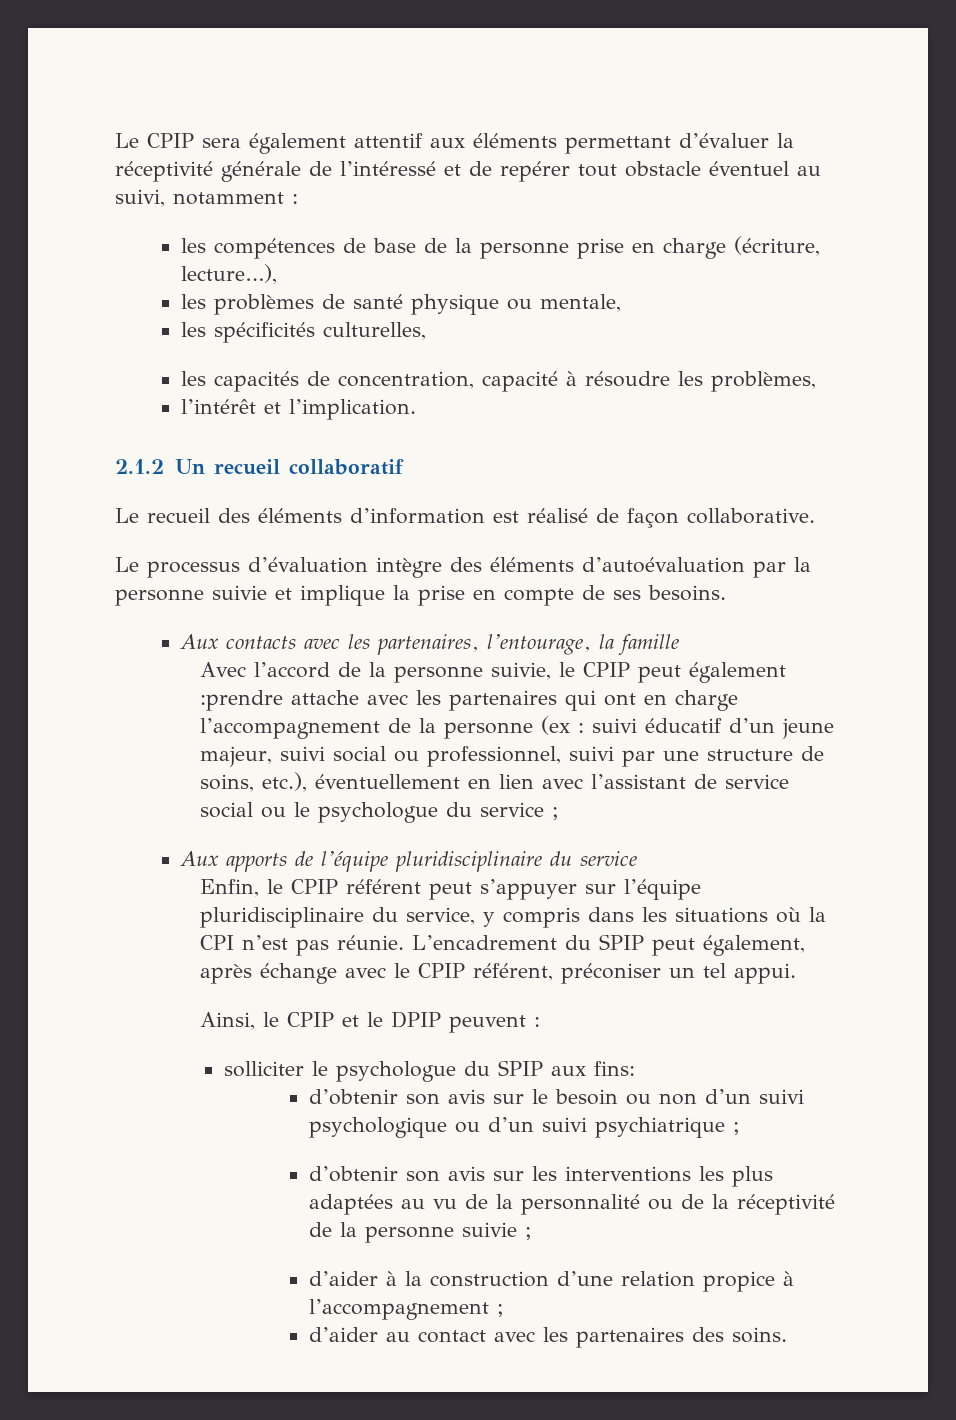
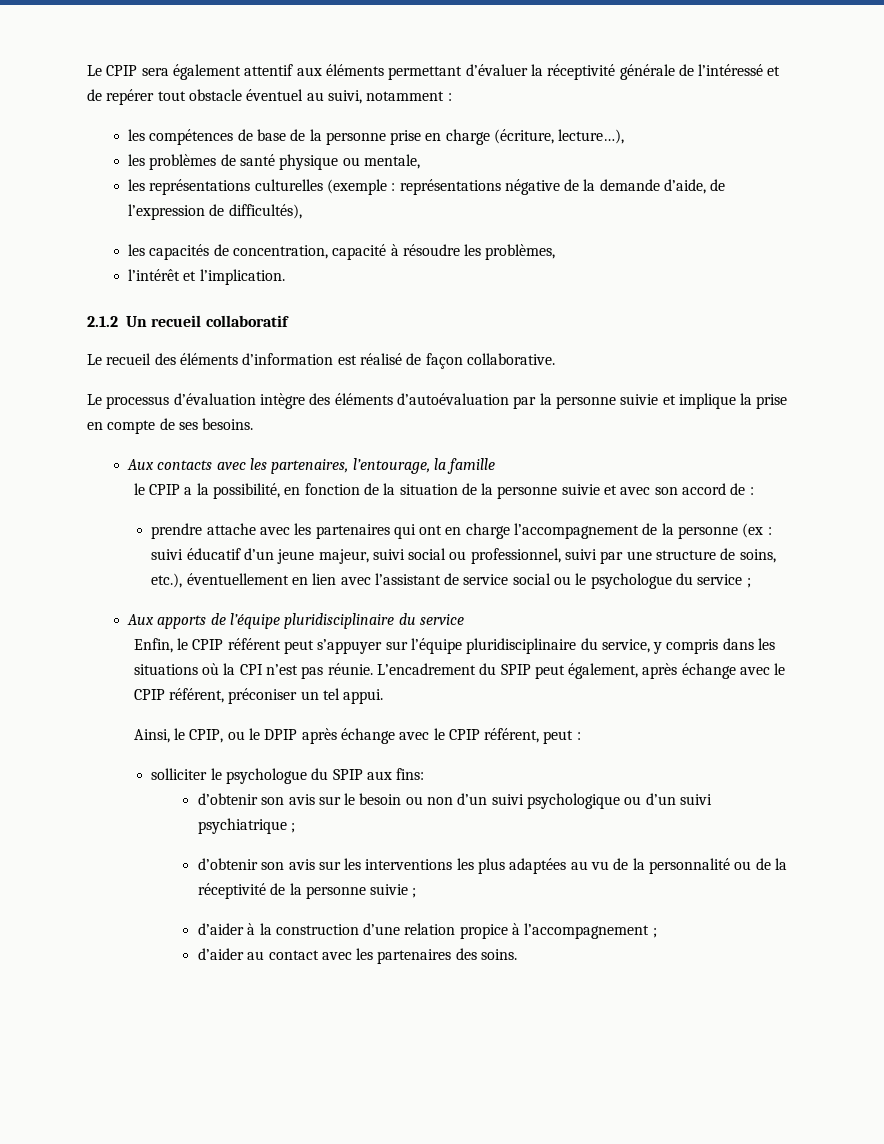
- les spécificités culturelles,
+ les représentations culturelles (exemple : représentations négative de la demande d’aide, de l’expression de difficultés),
- Avec l’accord de la personne suivie, le CPIP peut également :prendre attache avec les partenaires qui ont en charge l’accompagnement de la personne (ex : suivi éducatif d’un jeune majeur, suivi social ou professionnel, suivi par une structure de soins, etc.), éventuellement en lien avec l’assistant de service social ou le psychologue du service ;
+ le CPIP a la possibilité, en fonction de la situation de la personne suivie et avec son accord de :
+ prendre attache avec les partenaires qui ont en charge l’accompagnement de la personne (ex : suivi éducatif d’un jeune majeur, suivi social ou professionnel, suivi par une structure de soins, etc.), éventuellement en lien avec l’assistant de service social ou le psychologue du service ;
- Ainsi, le CPIP et le DPIP peuvent :
+ Ainsi, le CPIP, ou le DPIP après échange avec le CPIP référent, peut :

